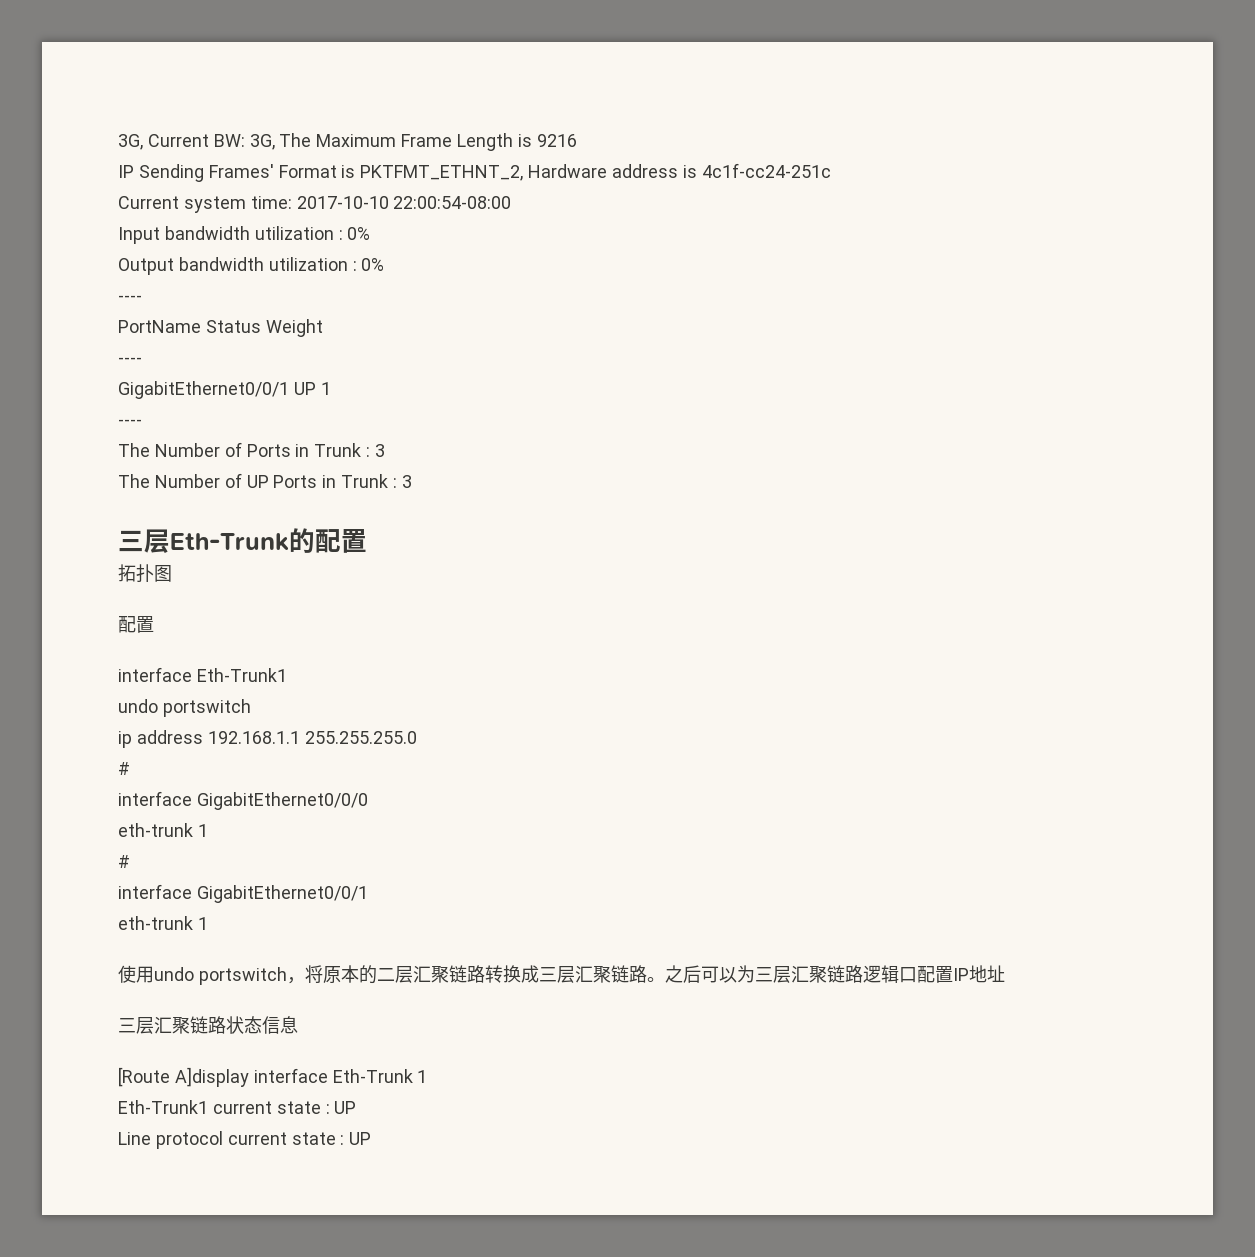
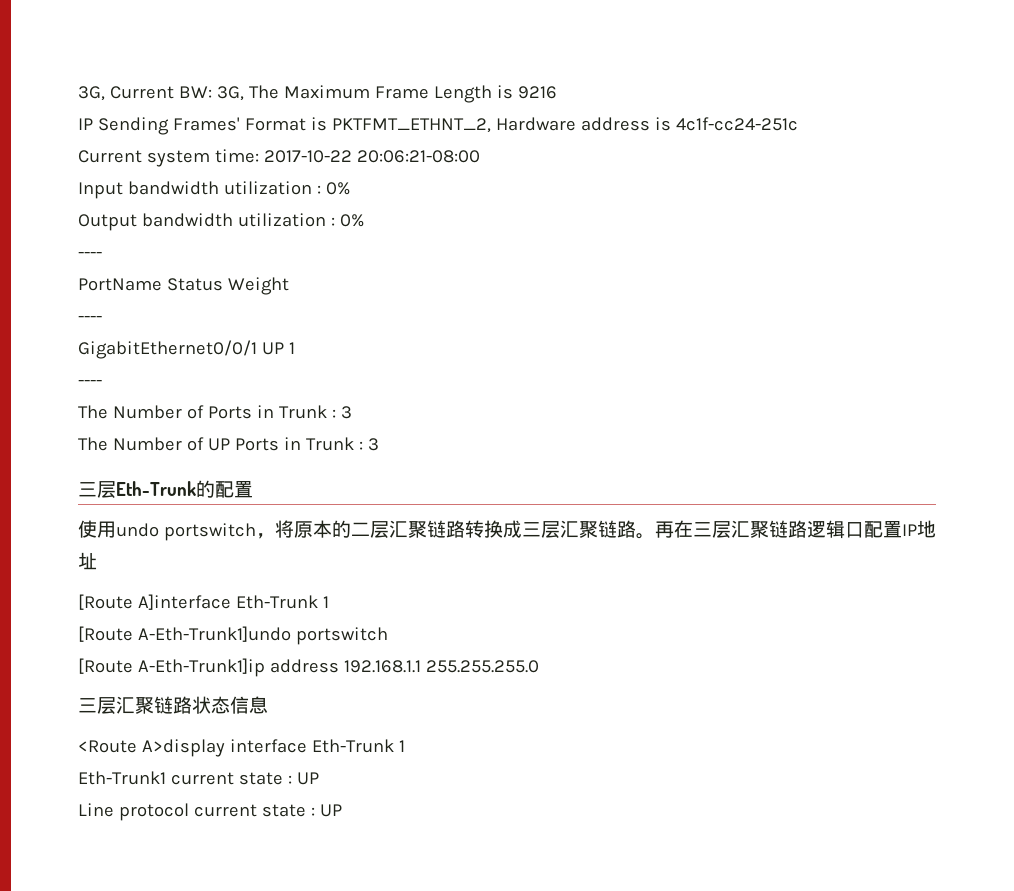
- Current system time: 2017-10-10 22:00:54-08:00
+ Current system time: 2017-10-22 20:06:21-08:00
- 拓扑图
- 配置
- interface Eth-Trunk1
- undo portswitch
- ip address 192.168.1.1 255.255.255.0
- #
- interface GigabitEthernet0/0/0
- eth-trunk 1
- #
- interface GigabitEthernet0/0/1
- eth-trunk 1
- 之后可以为三层汇聚链路逻辑口配置IP地址
+ 再在三层汇聚链路逻辑口配置IP地址
+ [Route A]interface Eth-Trunk 1
+ [Route A-Eth-Trunk1]undo portswitch
+ [Route A-Eth-Trunk1]ip address 192.168.1.1 255.255.255.0
- [Route A]display interface Eth-Trunk 1
+ <Route A>display interface Eth-Trunk 1

